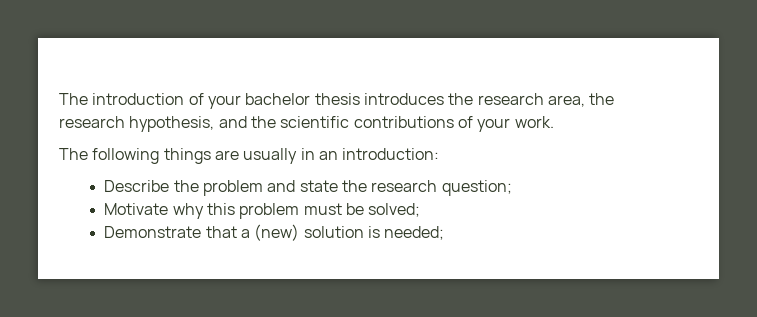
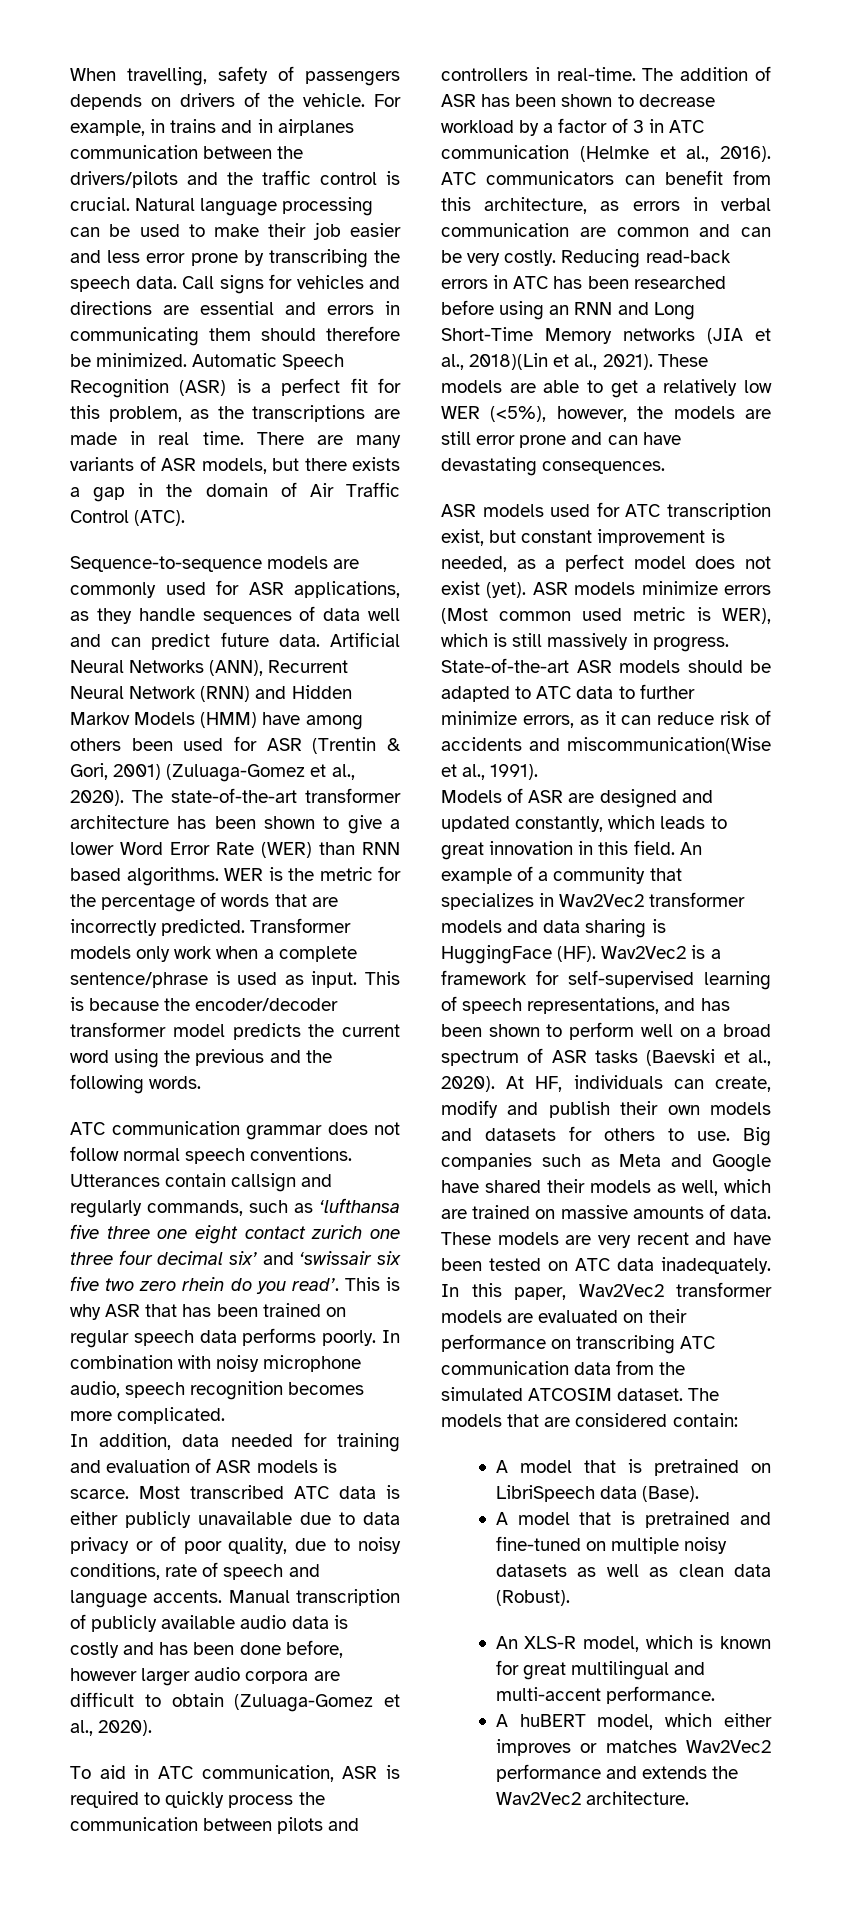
- The introduction of your bachelor thesis introduces the research area, the research hypothesis, and the scientific contributions of your work.
- The following things are usually in an introduction:
- Describe the problem and state the research question;
- Motivate why this problem must be solved;
- Demonstrate that a (new) solution is needed;
+ When travelling, safety of passengers depends on drivers of the vehicle. For example, in trains and in airplanes communication between the drivers/pilots and the traffic control is crucial. Natural language processing can be used to make their job easier and less error prone by transcribing the speech data. Call signs for vehicles and directions are essential and errors in communicating them should therefore be minimized. Automatic Speech Recognition (ASR) is a perfect fit for this problem, as the transcriptions are made in real time. There are many variants of ASR models, but there exists a gap in the domain of Air Traffic Control (ATC).
+ Sequence-to-sequence models are commonly used for ASR applications, as they handle sequences of data well and can predict future data. Artificial Neural Networks (ANN), Recurrent Neural Network (RNN) and Hidden Markov Models (HMM) have among others been used for ASR (Trentin & Gori, 2001) (Zuluaga-Gomez et al., 2020). The state-of-the-art transformer architecture has been shown to give a lower Word Error Rate (WER) than RNN based algorithms. WER is the metric for the percentage of words that are incorrectly predicted. Transformer models only work when a complete sentence/phrase is used as input. This is because the encoder/decoder transformer model predicts the current word using the previous and the following words.
+ ATC communication grammar does not follow normal speech conventions. Utterances contain callsign and regularly commands, such as ‘lufthansa five three one eight contact zurich one three four decimal six’ and ‘swissair six five two zero rhein do you read’. This is why ASR that has been trained on regular speech data performs poorly. In combination with noisy microphone audio, speech recognition becomes more complicated.
+ In addition, data needed for training and evaluation of ASR models is scarce. Most transcribed ATC data is either publicly unavailable due to data privacy or of poor quality, due to noisy conditions, rate of speech and language accents. Manual transcription of publicly available audio data is costly and has been done before, however larger audio corpora are difficult to obtain (Zuluaga-Gomez et al., 2020).
+ To aid in ATC communication, ASR is required to quickly process the communication between pilots and controllers in real-time. The addition of ASR has been shown to decrease workload by a factor of 3 in ATC communication (Helmke et al., 2016). ATC communicators can benefit from this architecture, as errors in verbal communication are common and can be very costly. Reducing read-back errors in ATC has been researched before using an RNN and Long Short-Time Memory networks (JIA et al., 2018)(Lin et al., 2021). These models are able to get a relatively low WER (<5%), however, the models are still error prone and can have devastating consequences.
+ ASR models used for ATC transcription exist, but constant improvement is needed, as a perfect model does not exist (yet). ASR models minimize errors (Most common used metric is WER), which is still massively in progress. State-of-the-art ASR models should be adapted to ATC data to further minimize errors, as it can reduce risk of accidents and miscommunication(Wise et al., 1991).
+ Models of ASR are designed and updated constantly, which leads to great innovation in this field. An example of a community that specializes in Wav2Vec2 transformer models and data sharing is HuggingFace (HF). Wav2Vec2 is a framework for self-supervised learning of speech representations, and has been shown to perform well on a broad spectrum of ASR tasks (Baevski et al., 2020). At HF, individuals can create, modify and publish their own models and datasets for others to use. Big companies such as Meta and Google have shared their models as well, which are trained on massive amounts of data. These models are very recent and have been tested on ATC data inadequately. In this paper, Wav2Vec2 transformer models are evaluated on their performance on transcribing ATC communication data from the simulated ATCOSIM dataset. The models that are considered contain:
+ A model that is pretrained on LibriSpeech data (Base).
+ A model that is pretrained and fine-tuned on multiple noisy datasets as well as clean data (Robust).
+ An XLS-R model, which is known for great multilingual and multi-accent performance.
+ A huBERT model, which either improves or matches Wav2Vec2 performance and extends the Wav2Vec2 architecture.

